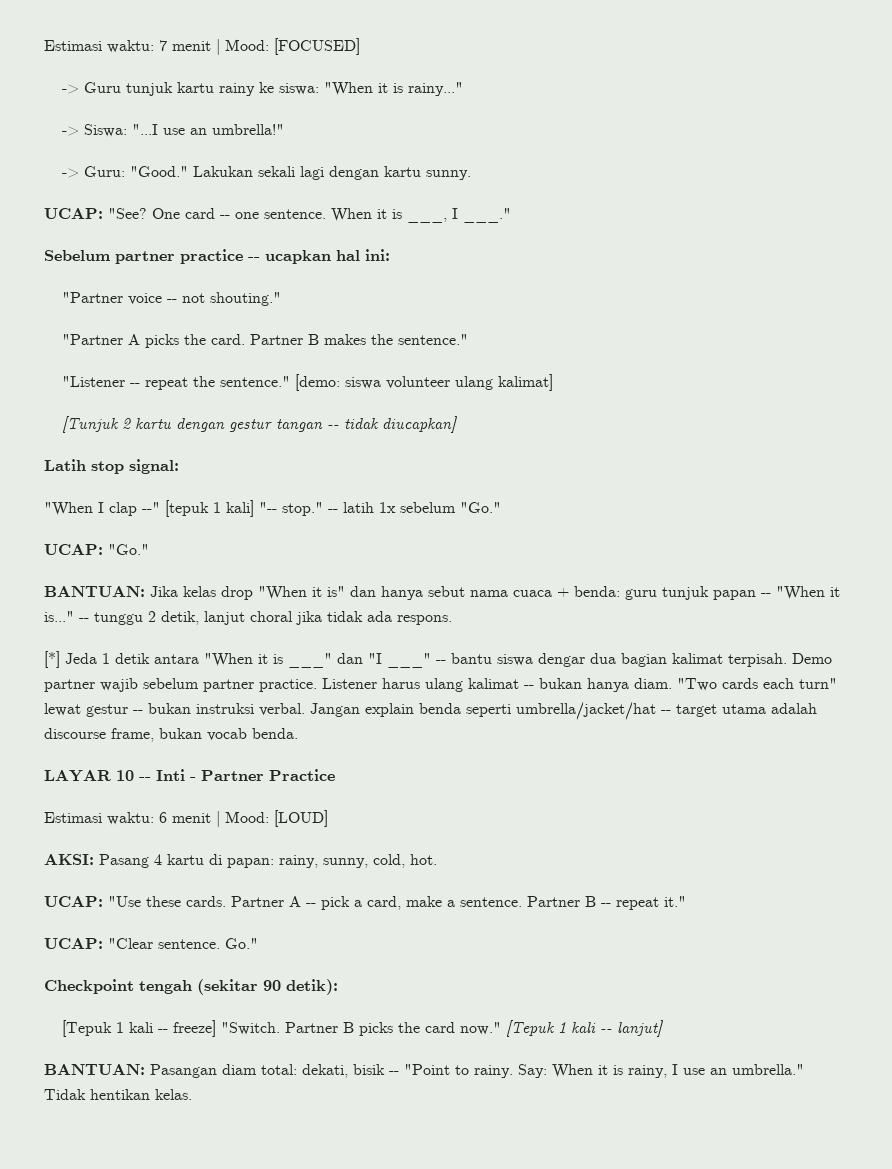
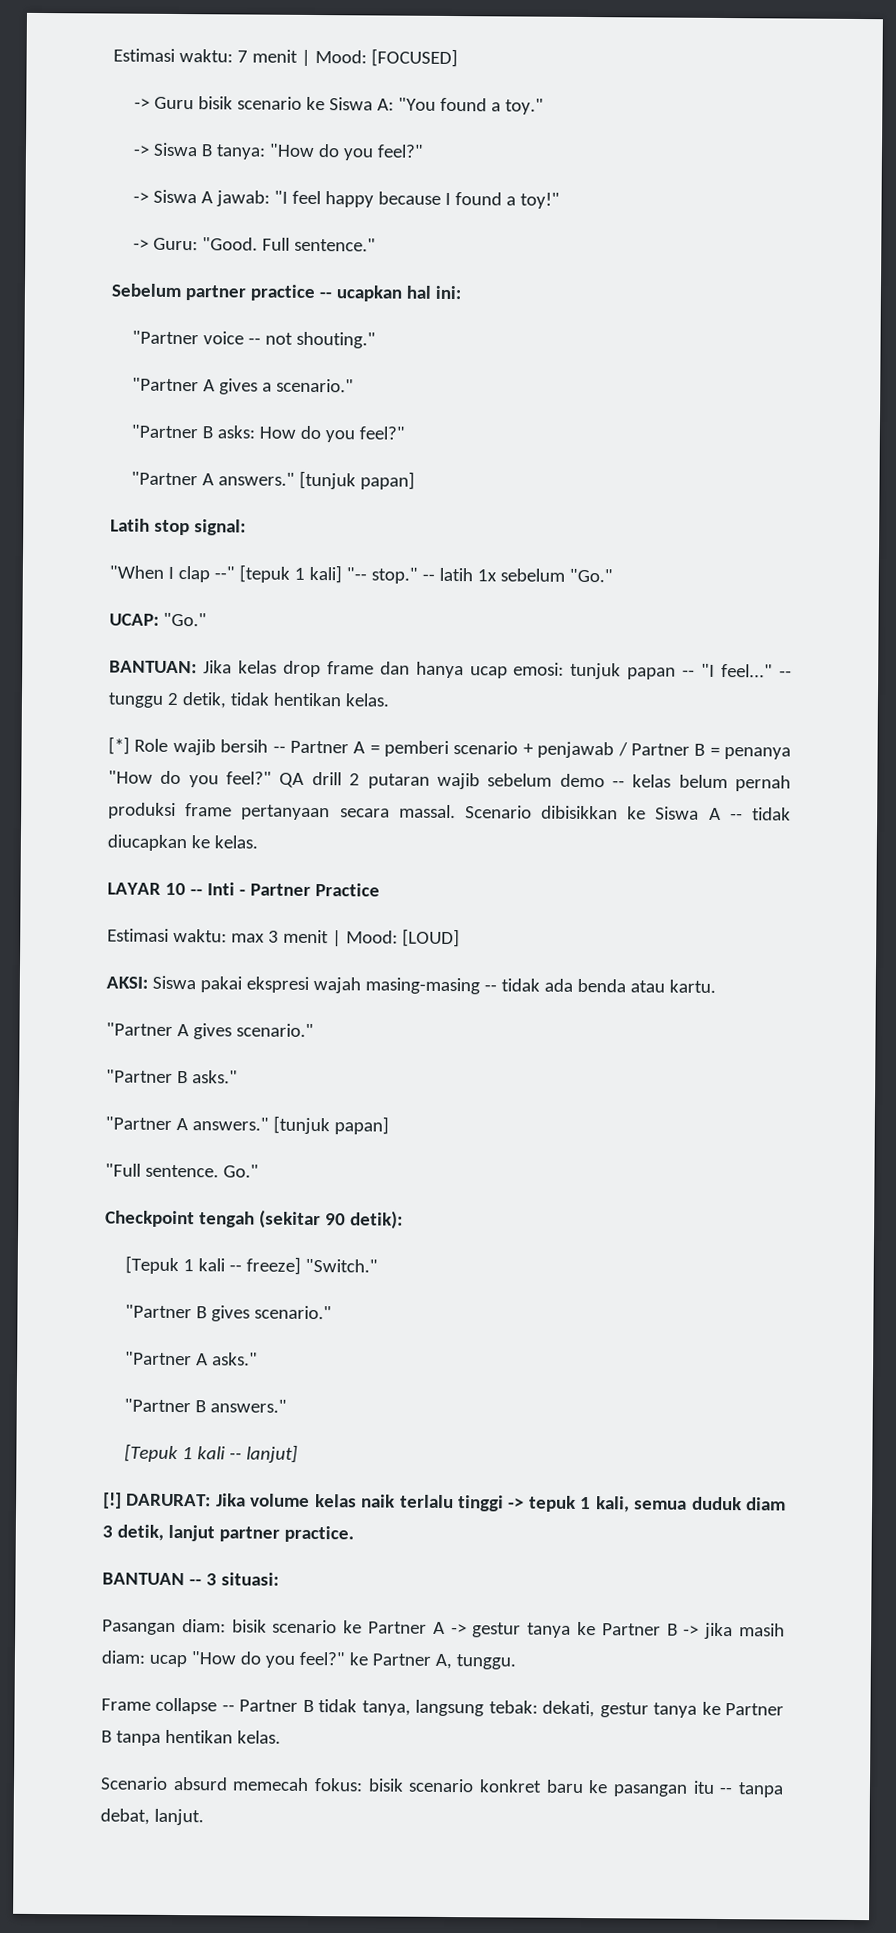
- -> Guru tunjuk kartu rainy ke siswa: "When it is rainy..."
- -> Siswa: "...I use an umbrella!"
- -> Guru: "Good." Lakukan sekali lagi dengan kartu sunny.
- UCAP: "See? One card -- one sentence. When it is ___, I ___."
+ -> Guru bisik scenario ke Siswa A: "You found a toy."
+ -> Siswa B tanya: "How do you feel?"
+ -> Siswa A jawab: "I feel happy because I found a toy!"
+ -> Guru: "Good. Full sentence."
- "Partner A picks the card. Partner B makes the sentence."
- "Listener -- repeat the sentence." [demo: siswa volunteer ulang kalimat]
- [Tunjuk 2 kartu dengan gestur tangan -- tidak diucapkan]
+ "Partner A gives a scenario."
+ "Partner B asks: How do you feel?"
+ "Partner A answers." [tunjuk papan]
- BANTUAN: Jika kelas drop "When it is" dan hanya sebut nama cuaca + benda: guru tunjuk papan -- "When it is..." -- tunggu 2 detik, lanjut choral jika tidak ada respons.
- [*] Jeda 1 detik antara "When it is ___" dan "I ___" -- bantu siswa dengar dua bagian kalimat terpisah. Demo partner wajib sebelum partner practice. Listener harus ulang kalimat -- bukan hanya diam. "Two cards each turn" lewat gestur -- bukan instruksi verbal. Jangan explain benda seperti umbrella/jacket/hat -- target utama adalah discourse frame, bukan vocab benda.
+ BANTUAN: Jika kelas drop frame dan hanya ucap emosi: tunjuk papan -- "I feel..." -- tunggu 2 detik, tidak hentikan kelas.
+ [*] Role wajib bersih -- Partner A = pemberi scenario + penjawab / Partner B = penanya "How do you feel?" QA drill 2 putaran wajib sebelum demo -- kelas belum pernah produksi frame pertanyaan secara massal. Scenario dibisikkan ke Siswa A -- tidak diucapkan ke kelas.
- Estimasi waktu: 6 menit | Mood: [LOUD]
+ Estimasi waktu: max 3 menit | Mood: [LOUD]
- AKSI: Pasang 4 kartu di papan: rainy, sunny, cold, hot.
- UCAP: "Use these cards. Partner A -- pick a card, make a sentence. Partner B -- repeat it."
- UCAP: "Clear sentence.
+ AKSI: Siswa pakai ekspresi wajah masing-masing -- tidak ada benda atau kartu.
+ "Partner A gives scenario."
+ "Partner B asks."
+ "Partner A answers." [tunjuk papan]
+ "Full sentence.
- [Tepuk 1 kali -- freeze] "Switch. Partner B picks the card now." [Tepuk 1 kali -- lanjut]
+ [Tepuk 1 kali -- freeze] "Switch."
+ "Partner B gives scenario."
+ "Partner A asks."
+ "Partner B answers."
+ [Tepuk 1 kali -- lanjut]
- BANTUAN: Pasangan diam total: dekati, bisik -- "Point to rainy. Say: When it is rainy, I use an umbrella." Tidak hentikan kelas.
+ [!] DARURAT: Jika volume kelas naik terlalu tinggi -> tepuk 1 kali, semua duduk diam 3 detik, lanjut partner practice.
+ BANTUAN -- 3 situasi:
+ Pasangan diam: bisik scenario ke Partner A -> gestur tanya ke Partner B -> jika masih diam: ucap "How do you feel?" ke Partner A, tunggu.
+ Frame collapse -- Partner B tidak tanya, langsung tebak: dekati, gestur tanya ke Partner B tanpa hentikan kelas.
+ Scenario absurd memecah fokus: bisik scenario konkret baru ke pasangan itu -- tanpa debat, lanjut.

